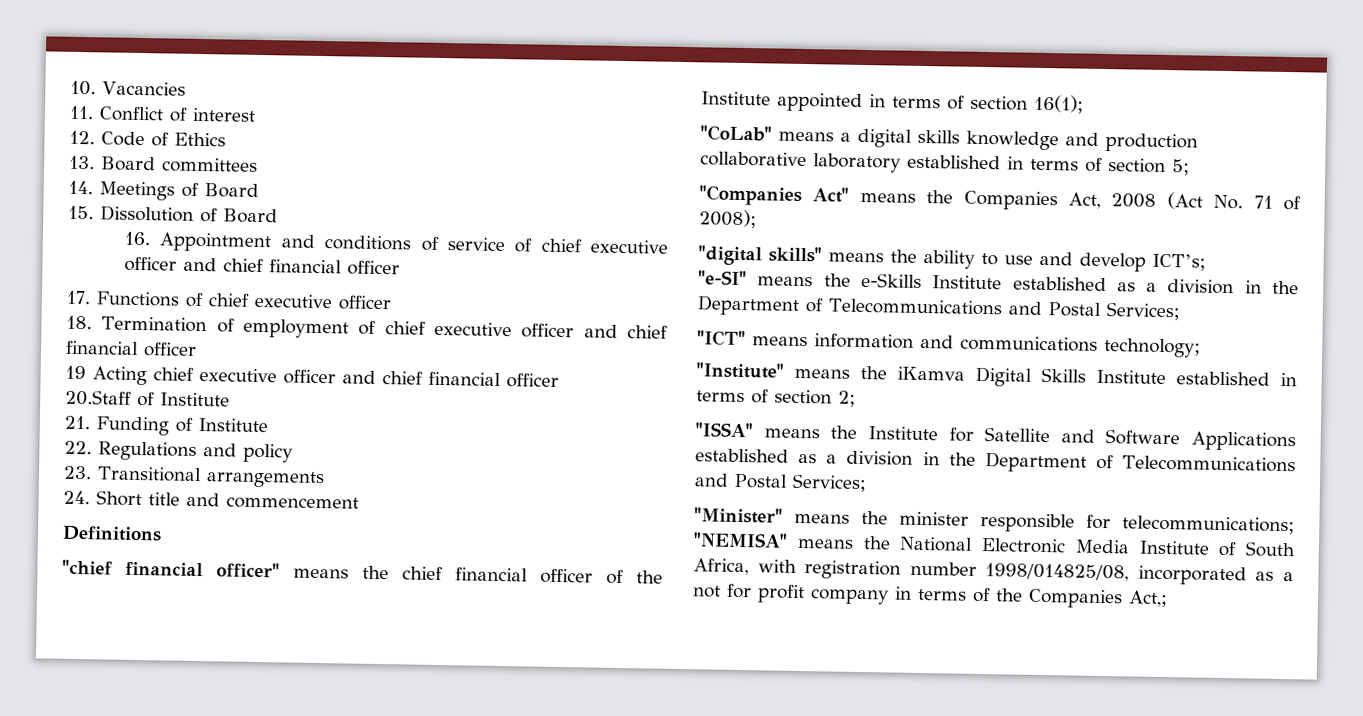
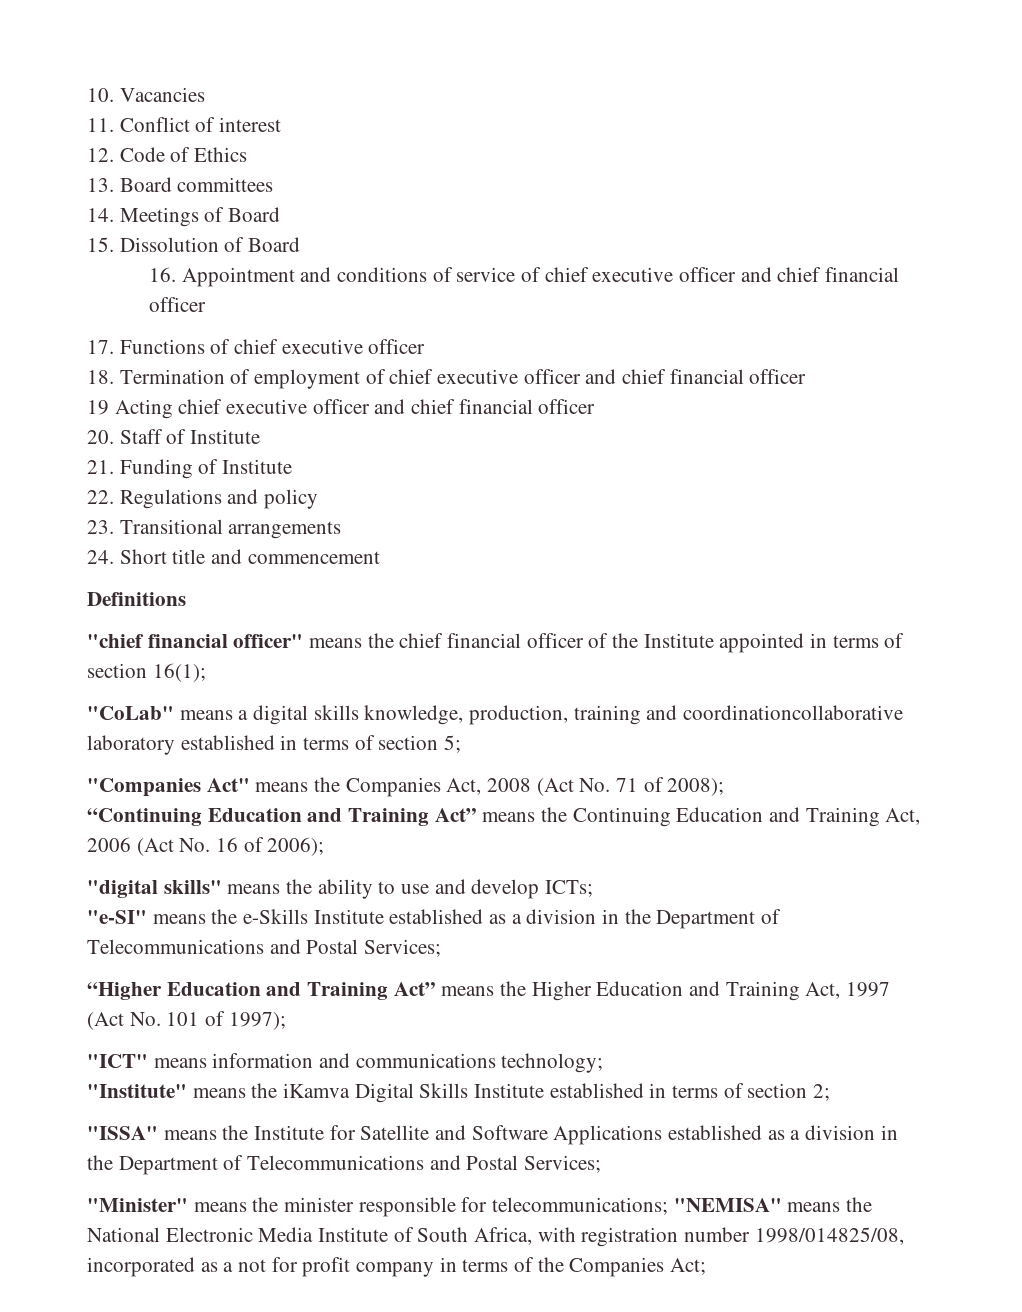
- 20.Staff of Institute
+ 20. Staff of Institute
- "CoLab" means a digital skills knowledge and production collaborative laboratory established in terms of section 5;
+ "CoLab" means a digital skills knowledge, production, training and coordinationcollaborative laboratory established in terms of section 5;
+ “Continuing Education and Training Act” means the Continuing Education and Training Act, 2006 (Act No. 16 of 2006);
- "digital skills" means the ability to use and develop ICT’s;
+ "digital skills" means the ability to use and develop ICTs;
+ “Higher Education and Training Act” means the Higher Education and Training Act, 1997 (Act No. 101 of 1997);
- "Minister" means the minister responsible for telecommunications; "NEMISA" means the National Electronic Media Institute of South Africa, with registration number 1998/014825/08, incorporated as a not for profit company in terms of the Companies Act,;
+ "Minister" means the minister responsible for telecommunications; "NEMISA" means the National Electronic Media Institute of South Africa, with registration number 1998/014825/08, incorporated as a not for profit company in terms of the Companies Act;

